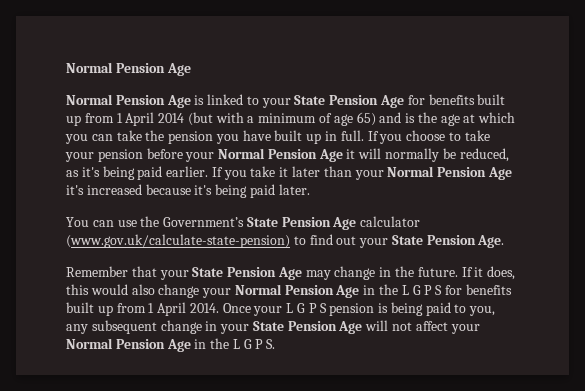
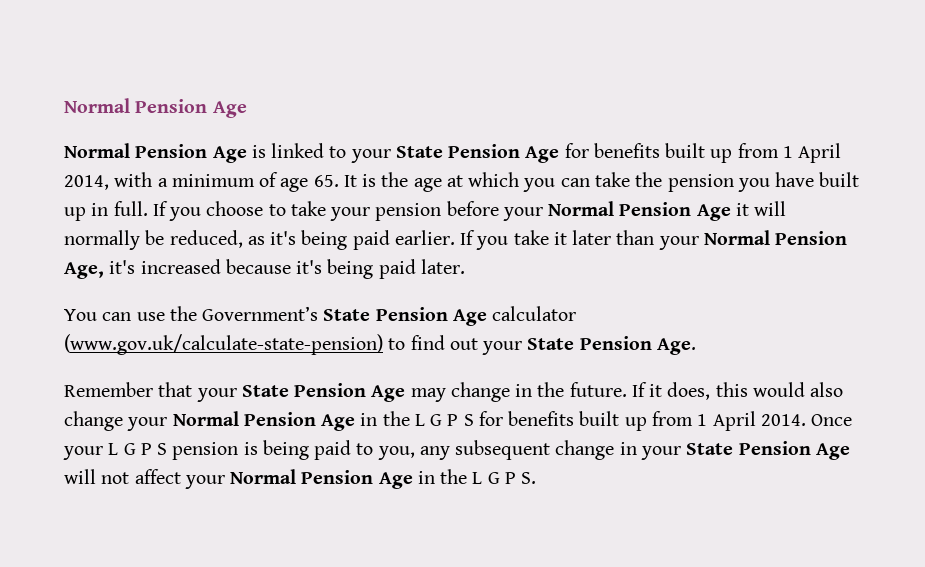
- Normal Pension Age is linked to your State Pension Age for benefits built up from 1 April 2014 (but with a minimum of age 65) and is the age at which you can take the pension you have built up in full.
+ Normal Pension Age is linked to your State Pension Age for benefits built up from 1 April 2014, with a minimum of age 65. It is the age at which you can take the pension you have built up in full.
- If you take it later than your Normal Pension Age it's increased because it's being paid later.
+ If you take it later than your Normal Pension Age, it's increased because it's being paid later.

